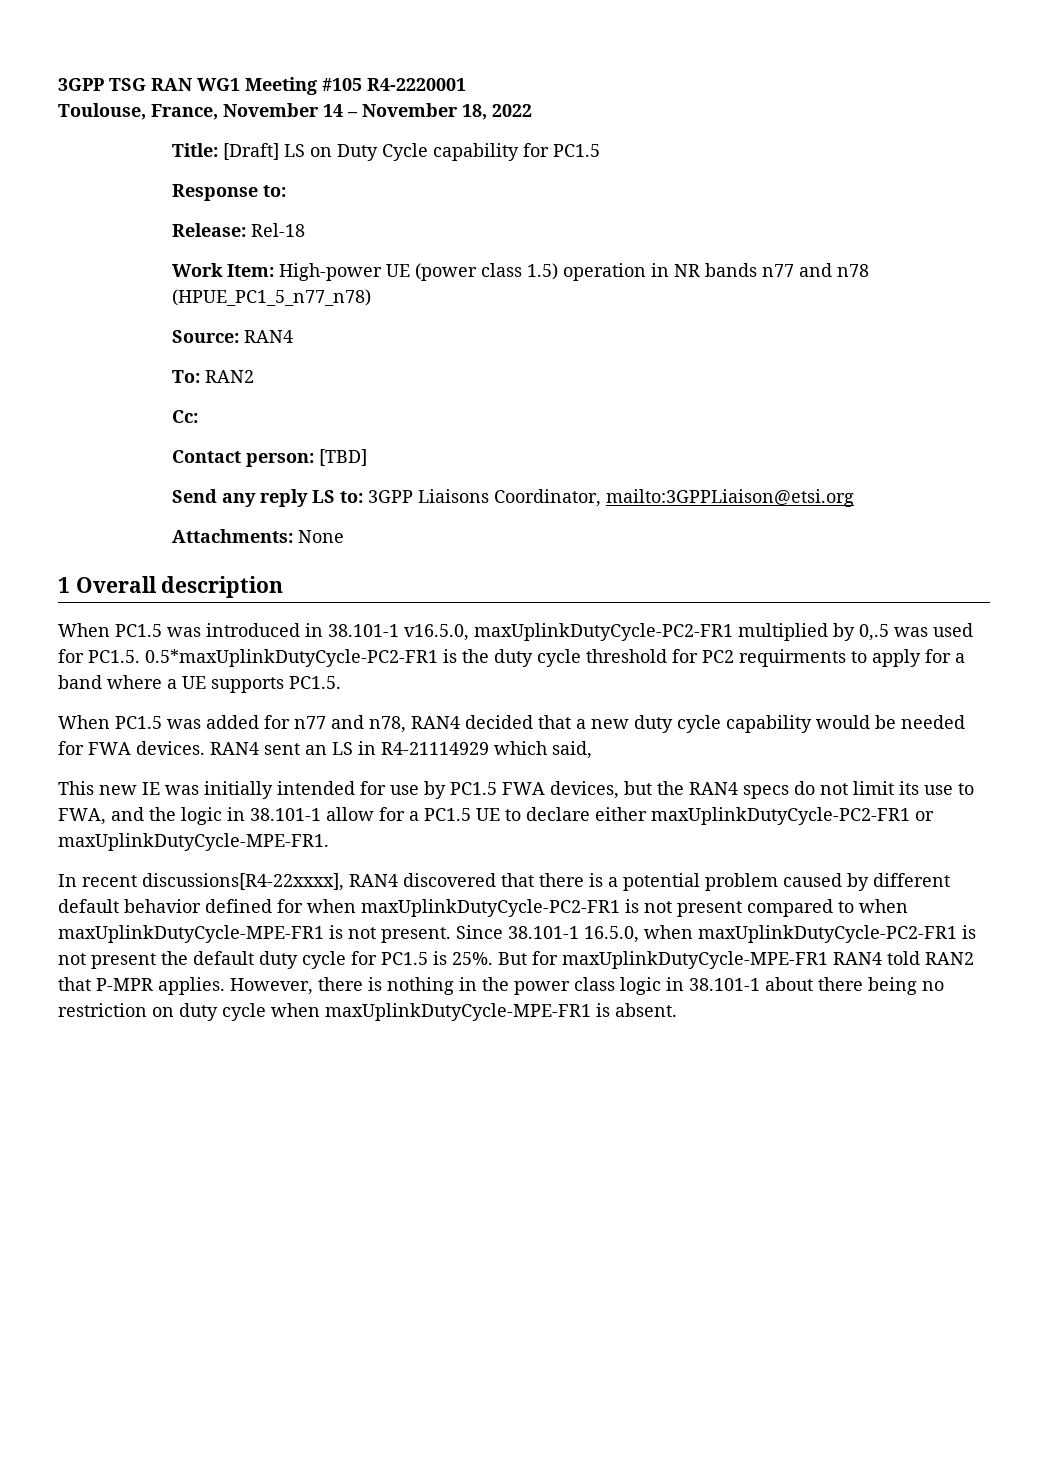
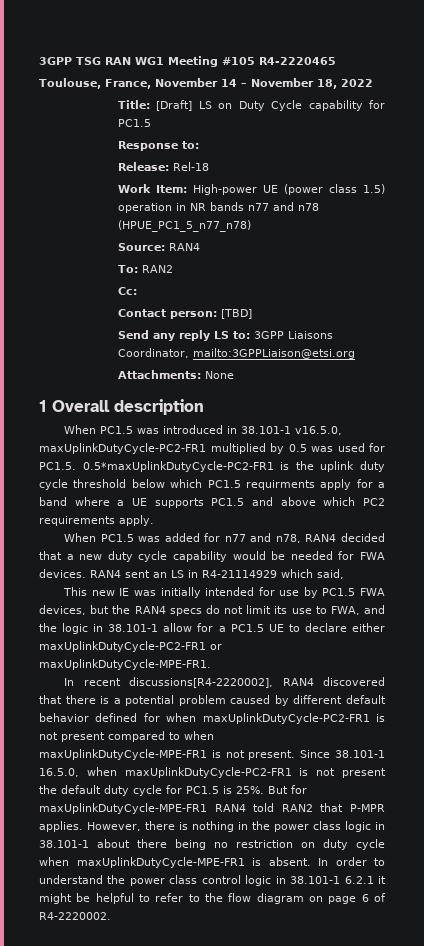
- 3GPP TSG RAN WG1 Meeting #105 R4-2220001
+ 3GPP TSG RAN WG1 Meeting #105 R4-2220465
- When PC1.5 was introduced in 38.101-1 v16.5.0, maxUplinkDutyCycle-PC2-FR1 multiplied by 0,.5 was used for PC1.5. 0.5*maxUplinkDutyCycle-PC2-FR1 is the duty cycle threshold for PC2 requirments to apply for a band where a UE supports PC1.5.
+ When PC1.5 was introduced in 38.101-1 v16.5.0, maxUplinkDutyCycle-PC2-FR1 multiplied by 0.5 was used for PC1.5. 0.5*maxUplinkDutyCycle-PC2-FR1 is the uplink duty cycle threshold below which PC1.5 requirments apply for a band where a UE supports PC1.5 and above which PC2 requirements apply.
- In recent discussions[R4-22xxxx], RAN4 discovered that there is a potential problem caused by different default behavior defined for when maxUplinkDutyCycle-PC2-FR1 is not present compared to when maxUplinkDutyCycle-MPE-FR1 is not present.
+ In recent discussions[R4-2220002], RAN4 discovered that there is a potential problem caused by different default behavior defined for when maxUplinkDutyCycle-PC2-FR1 is not present compared to when maxUplinkDutyCycle-MPE-FR1 is not present.
+ In order to understand the power class control logic in 38.101-1 6.2.1 it might be helpful to refer to the flow diagram on page 6 of R4-2220002.

